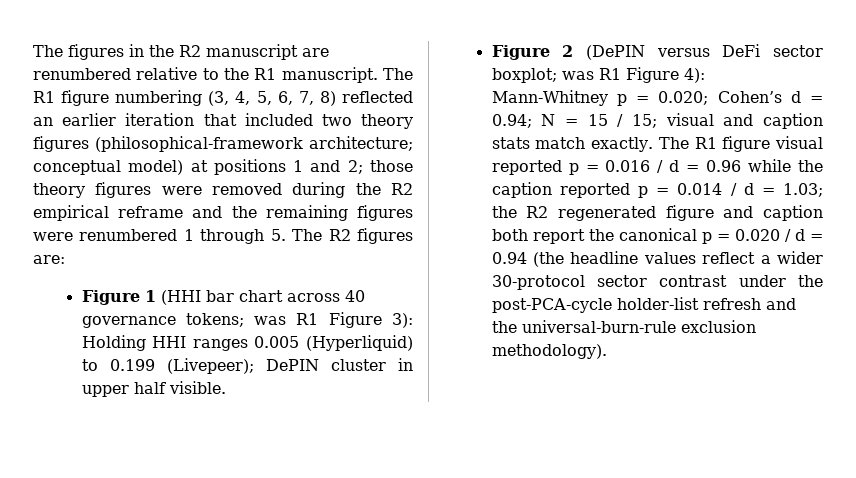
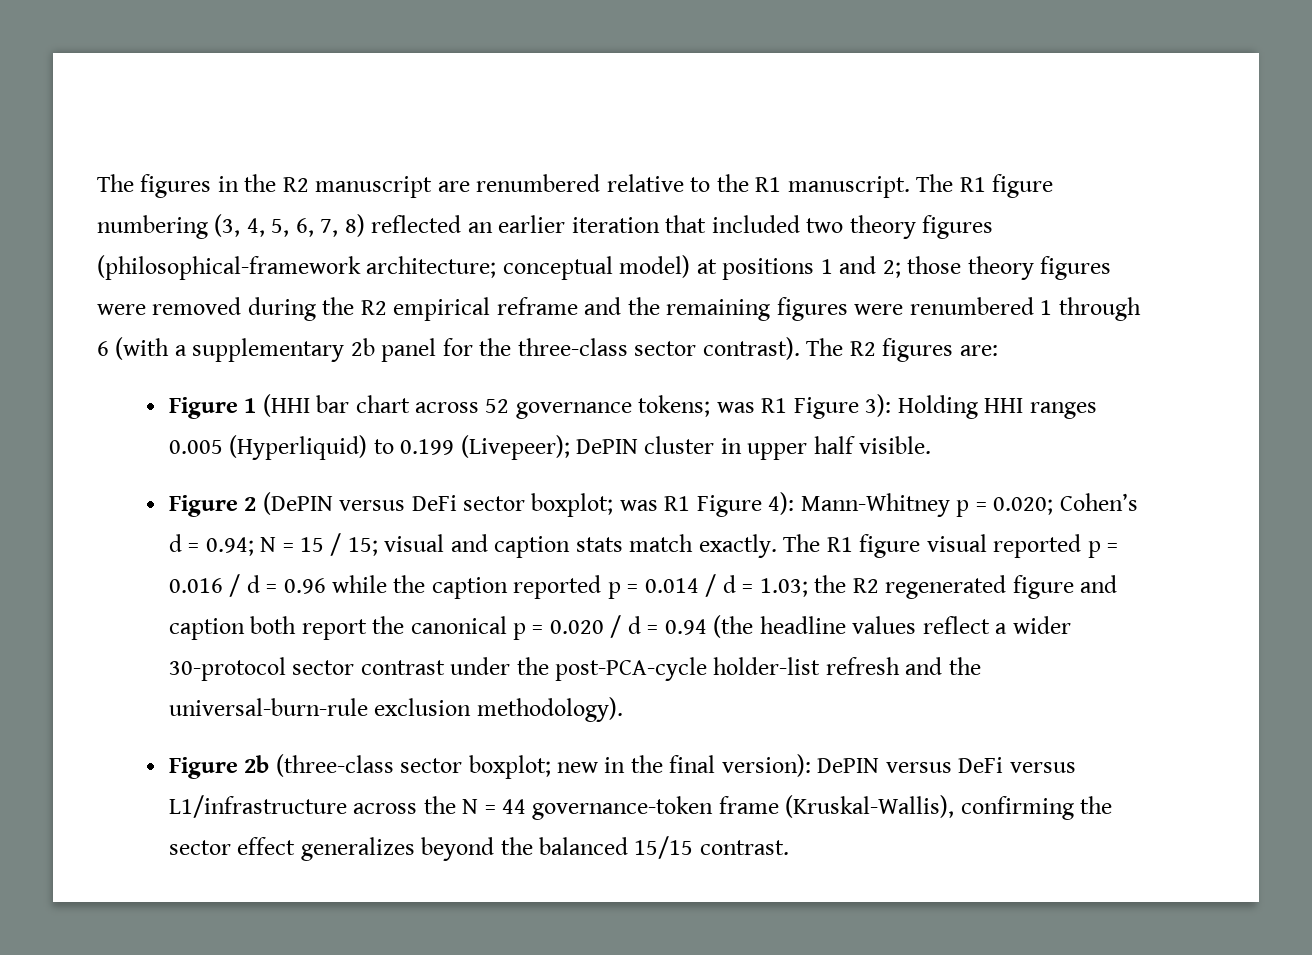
- The R1 figure numbering (3, 4, 5, 6, 7, 8) reflected an earlier iteration that included two theory figures (philosophical-framework architecture; conceptual model) at positions 1 and 2; those theory figures were removed during the R2 empirical reframe and the remaining figures were renumbered 1 through 5. The R2 figures are:
+ The R1 figure numbering (3, 4, 5, 6, 7, 8) reflected an earlier iteration that included two theory figures (philosophical-framework architecture; conceptual model) at positions 1 and 2; those theory figures were removed during the R2 empirical reframe and the remaining figures were renumbered 1 through 6 (with a supplementary 2b panel for the three-class sector contrast). The R2 figures are:
- Figure 1 (HHI bar chart across 40 governance tokens; was R1 Figure 3): Holding HHI ranges 0.005 (Hyperliquid) to 0.199 (Livepeer); DePIN cluster in upper half visible.
+ Figure 1 (HHI bar chart across 52 governance tokens; was R1 Figure 3): Holding HHI ranges 0.005 (Hyperliquid) to 0.199 (Livepeer); DePIN cluster in upper half visible.
+ Figure 2b (three-class sector boxplot; new in the final version): DePIN versus DeFi versus L1/infrastructure across the N = 44 governance-token frame (Kruskal-Wallis), confirming the sector effect generalizes beyond the balanced 15/15 contrast.

